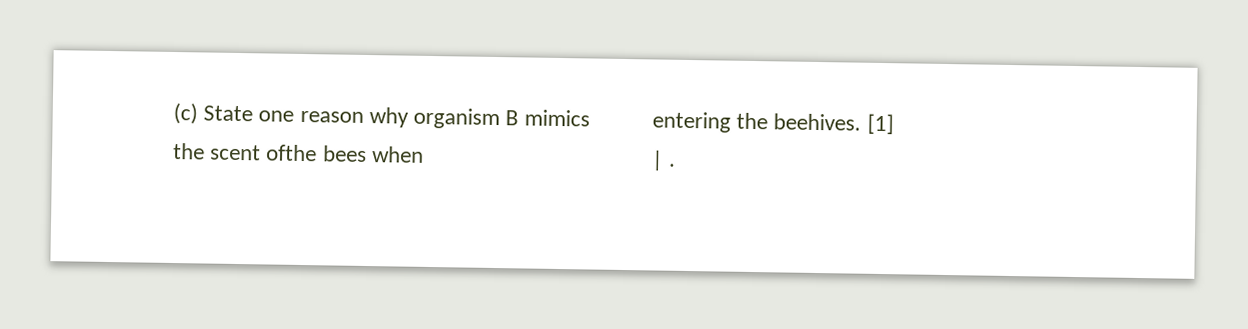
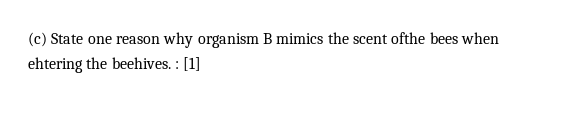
- entering the beehives. [1]
+ ehtering the beehives. : [1]
- | .

